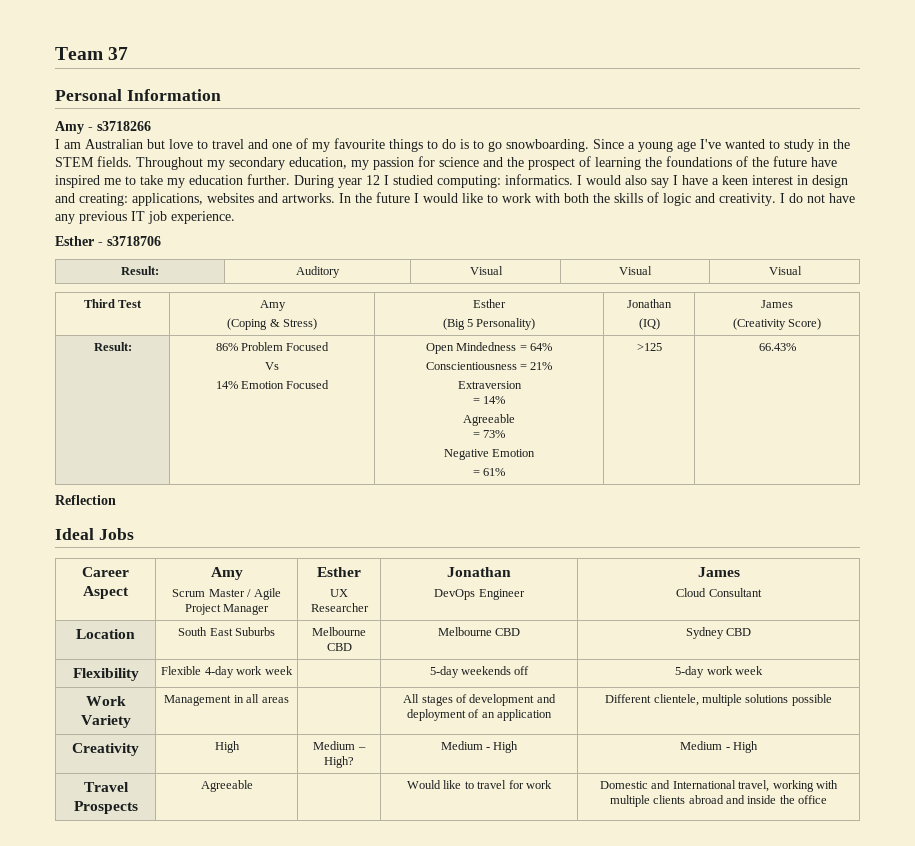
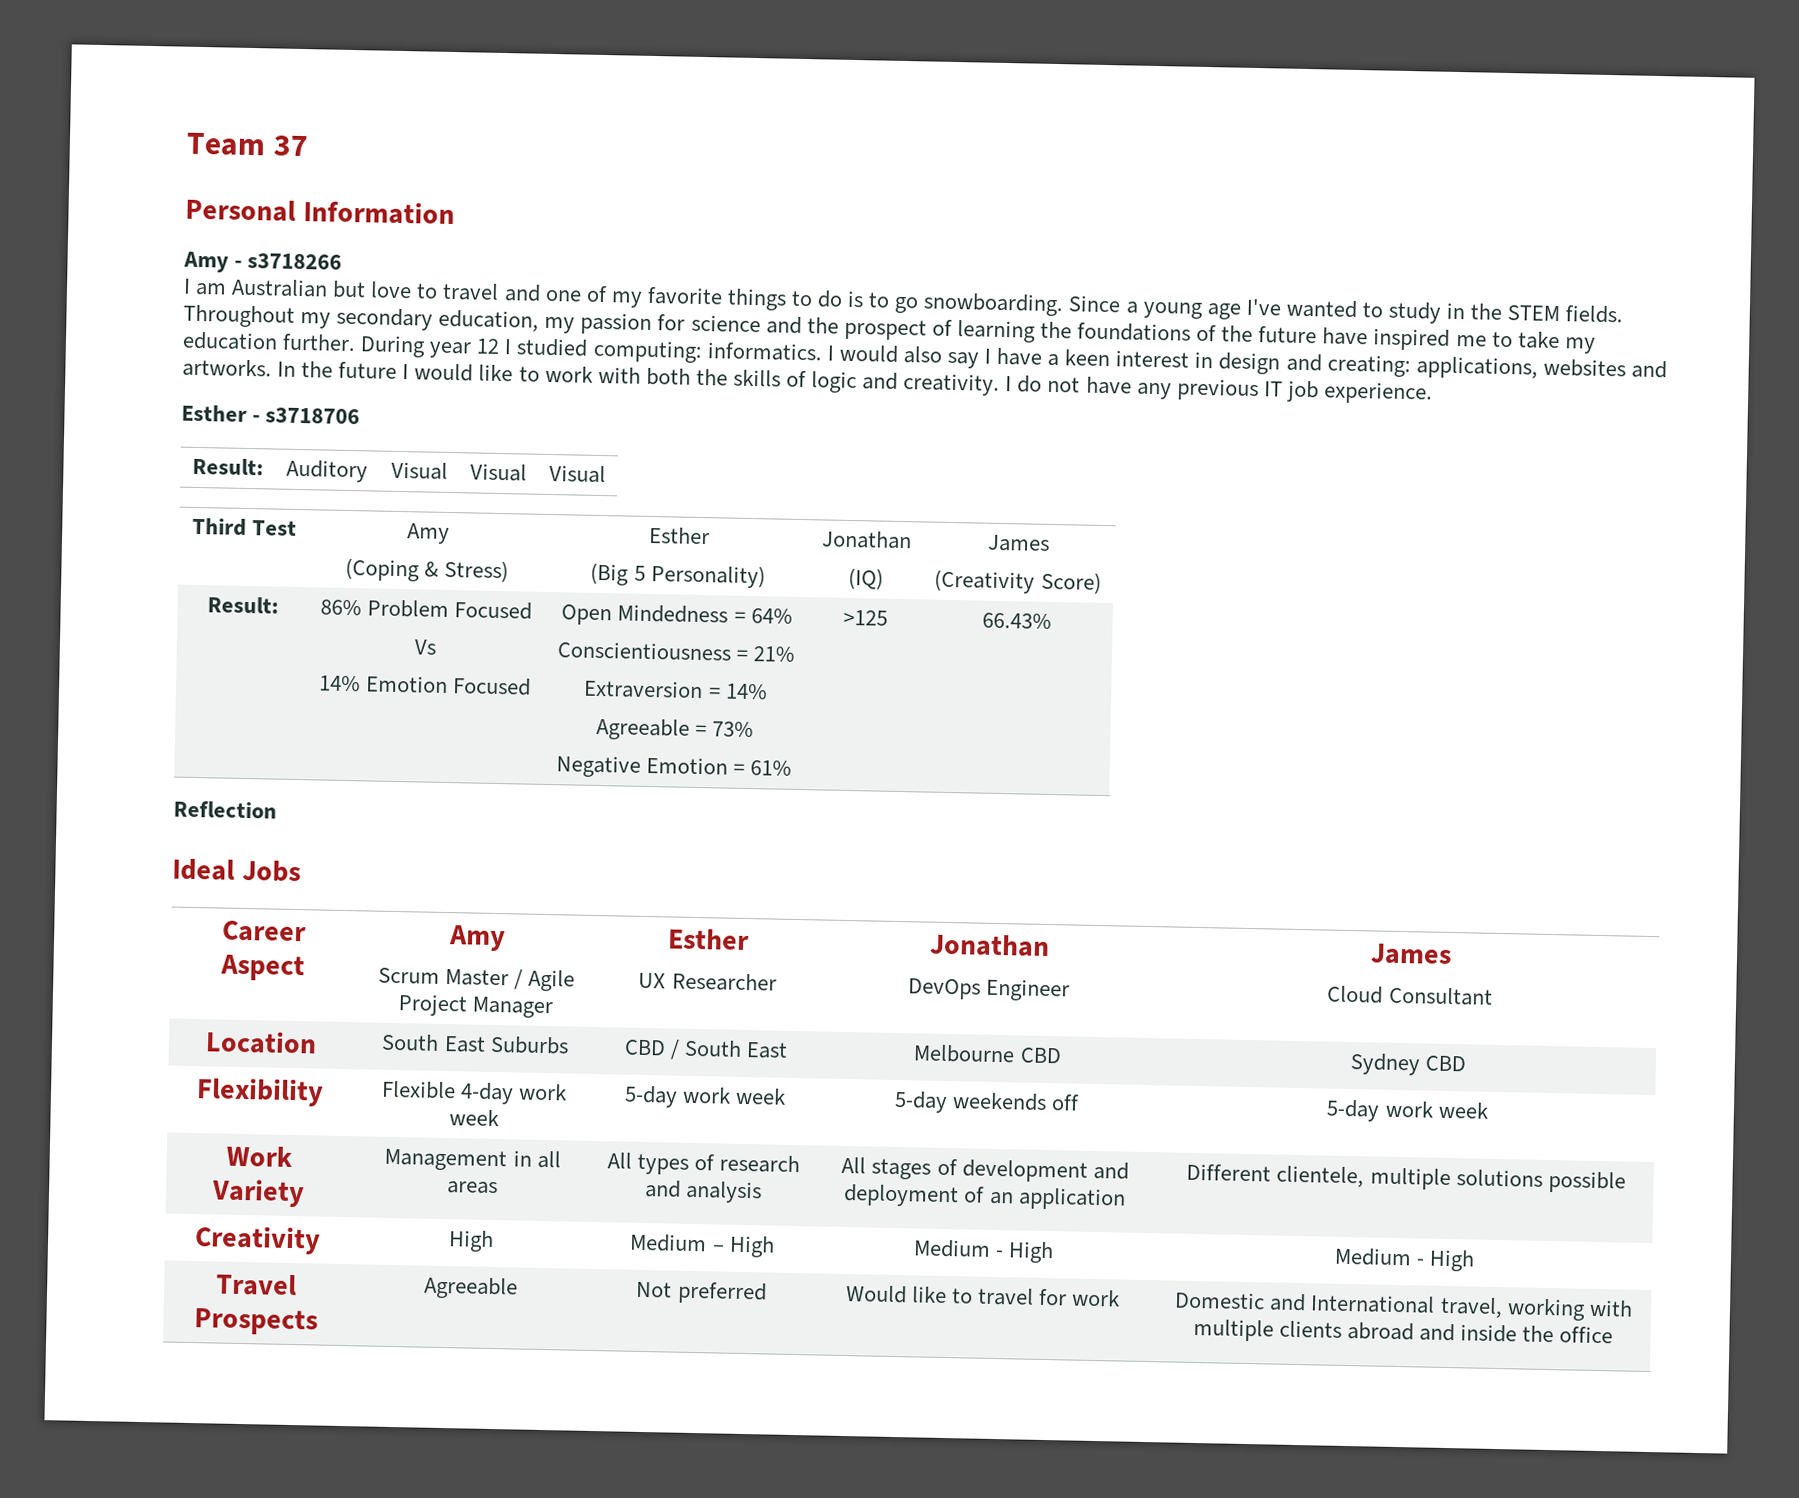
- I am Australian but love to travel and one of my favourite things to do is to go snowboarding.
+ I am Australian but love to travel and one of my favorite things to do is to go snowboarding.
  Result: | 86% Problem Focused
  Vs
  14% Emotion Focused | Open Mindedness = 64%
  Conscientiousness = 21%
- Extraversion
- = 14%
- Agreeable
- = 73%
- Negative Emotion
- = 61% | >125 | 66.43%
+ Extraversion = 14%
+ Agreeable = 73%
+ Negative Emotion = 61% | >125 | 66.43%
- Location | South East Suburbs | Melbourne CBD | Melbourne CBD | Sydney CBD
+ Location | South East Suburbs | CBD / South East | Melbourne CBD | Sydney CBD
- Flexibility | Flexible 4-day work week | | 5-day weekends off | 5-day work week
+ Flexibility | Flexible 4-day work week | 5-day work week | 5-day weekends off | 5-day work week
- Work Variety | Management in all areas | | All stages of development and deployment of an application | Different clientele, multiple solutions possible
+ Work Variety | Management in all areas | All types of research and analysis | All stages of development and deployment of an application | Different clientele, multiple solutions possible
- Creativity | High | Medium – High? | Medium - High | Medium - High
+ Creativity | High | Medium – High | Medium - High | Medium - High
- Travel Prospects | Agreeable | | Would like to travel for work | Domestic and International travel, working with multiple clients abroad and inside the office
+ Travel Prospects | Agreeable | Not preferred | Would like to travel for work | Domestic and International travel, working with multiple clients abroad and inside the office

